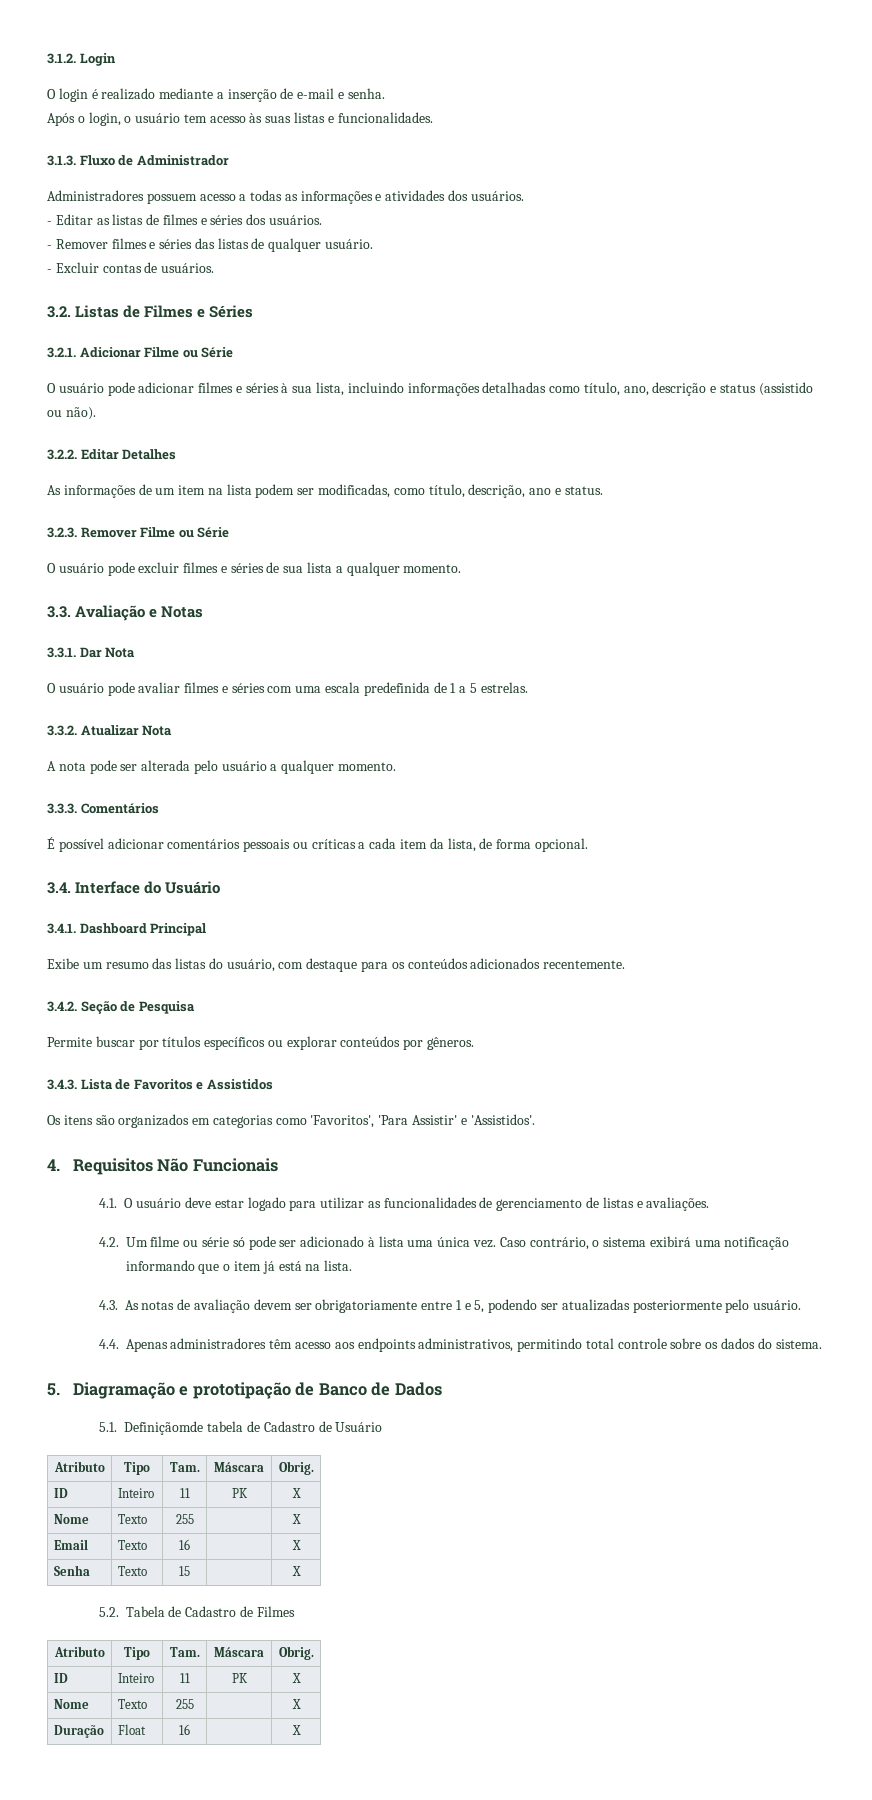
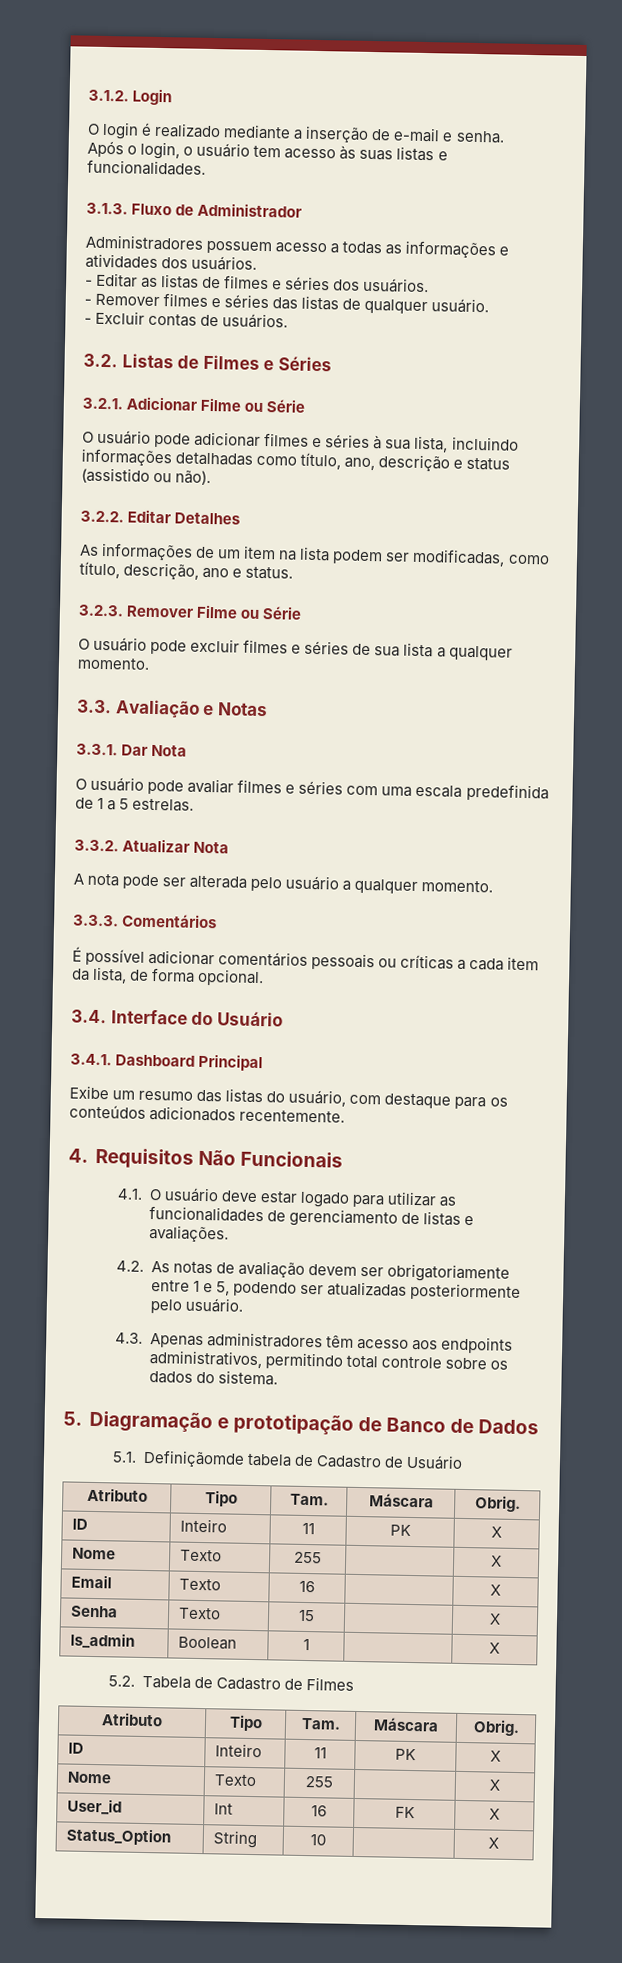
- 3.4.2. Seção de Pesquisa
- Permite buscar por títulos específicos ou explorar conteúdos por gêneros.
- 3.4.3. Lista de Favoritos e Assistidos
- Os itens são organizados em categorias como 'Favoritos', 'Para Assistir' e 'Assistidos'.
- 4.2. Um filme ou série só pode ser adicionado à lista uma única vez. Caso contrário, o sistema exibirá uma notificação informando que o item já está na lista.
- 4.3. As notas de avaliação devem ser obrigatoriamente entre 1 e 5, podendo ser atualizadas posteriormente pelo usuário.
+ 4.2. As notas de avaliação devem ser obrigatoriamente entre 1 e 5, podendo ser atualizadas posteriormente pelo usuário.
- 4.4. Apenas administradores têm acesso aos endpoints administrativos, permitindo total controle sobre os dados do sistema.
+ 4.3. Apenas administradores têm acesso aos endpoints administrativos, permitindo total controle sobre os dados do sistema.
+ Is_admin | Boolean | 1 | | X
- Duração | Float | 16 | | X
+ User_id | Int | 16 | FK | X
+ Status_Option | String | 10 | | X

